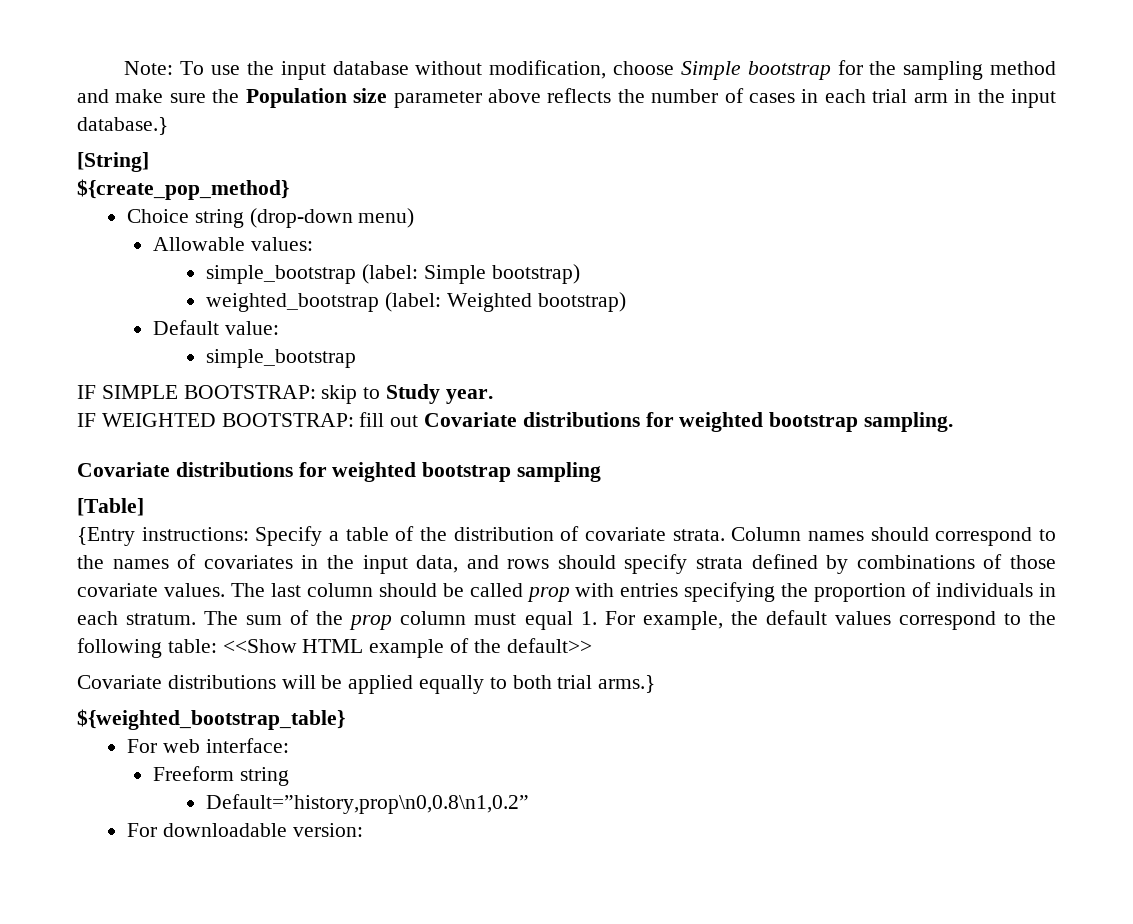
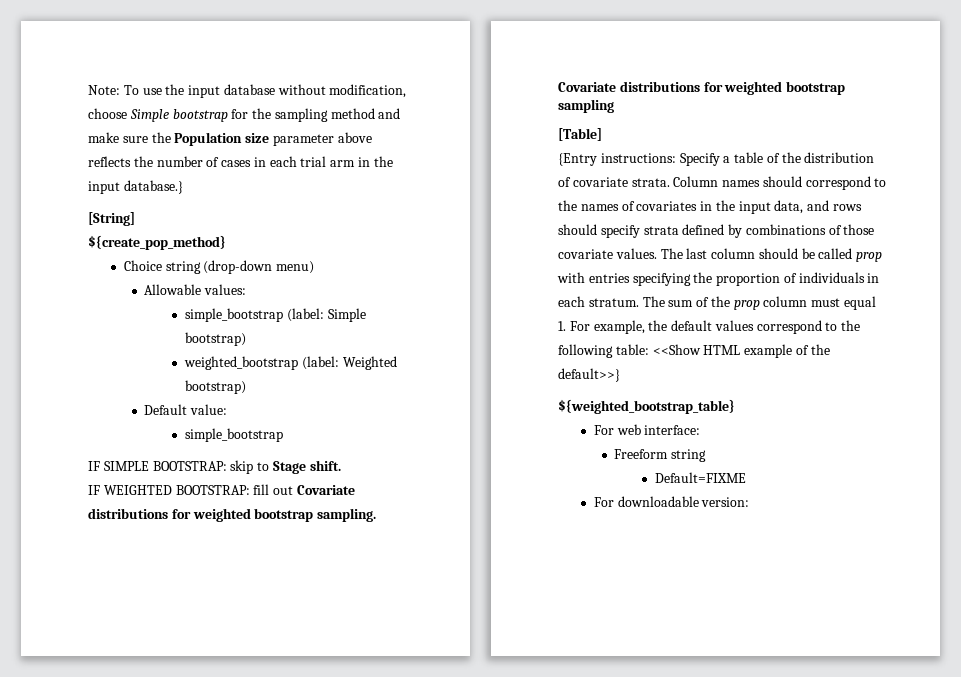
- IF SIMPLE BOOTSTRAP: skip to Study year.
+ IF SIMPLE BOOTSTRAP: skip to Stage shift.
- The sum of the prop column must equal 1. For example, the default values correspond to the following table: <<Show HTML example of the default>>
- Covariate distributions will be applied equally to both trial arms.}
+ The sum of the prop column must equal 1. For example, the default values correspond to the following table: <<Show HTML example of the default>>}
- Default=”history,prop\n0,0.8\n1,0.2”
+ Default=FIXME

